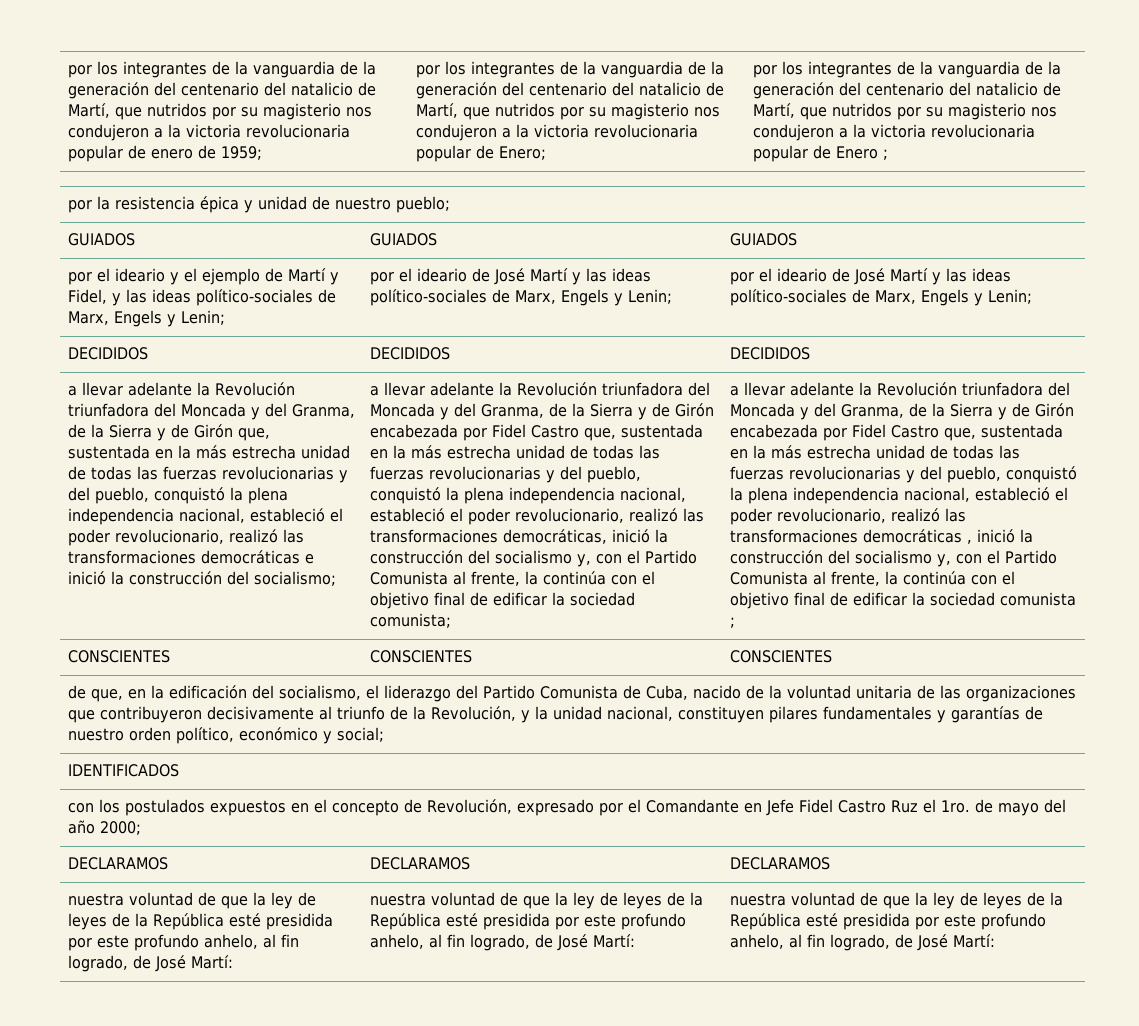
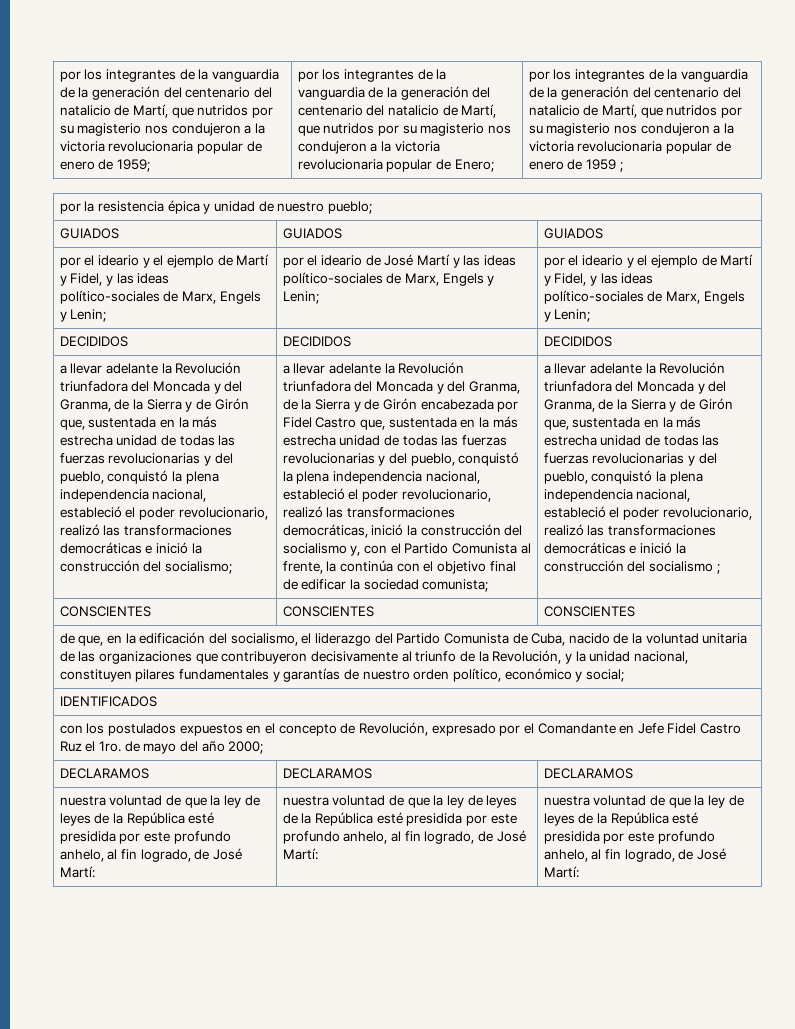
- por los integrantes de la vanguardia de la generación del centenario del natalicio de Martí, que nutridos por su magisterio nos condujeron a la victoria revolucionaria popular de Enero ;
+ por los integrantes de la vanguardia de la generación del centenario del natalicio de Martí, que nutridos por su magisterio nos condujeron a la victoria revolucionaria popular de enero de 1959 ;
- por el ideario de José Martí y las ideas político-sociales de Marx, Engels y Lenin; | por el ideario de José Martí y las ideas político-sociales de Marx, Engels y Lenin;
+ por el ideario de José Martí y las ideas político-sociales de Marx, Engels y Lenin; | por el ideario y el ejemplo de Martí y Fidel, y las ideas político-sociales de Marx, Engels y Lenin;
- a llevar adelante la Revolución triunfadora del Moncada y del Granma, de la Sierra y de Girón encabezada por Fidel Castro que, sustentada en la más estrecha unidad de todas las fuerzas revolucionarias y del pueblo, conquistó la plena independencia nacional, estableció el poder revolucionario, realizó las transformaciones democráticas , inició la construcción del socialismo y, con el Partido Comunista al frente, la continúa con el objetivo final de edificar la sociedad comunista ;
+ a llevar adelante la Revolución triunfadora del Moncada y del Granma, de la Sierra y de Girón que, sustentada en la más estrecha unidad de todas las fuerzas revolucionarias y del pueblo, conquistó la plena independencia nacional, estableció el poder revolucionario, realizó las transformaciones democráticas e inició la construcción del socialismo ;

